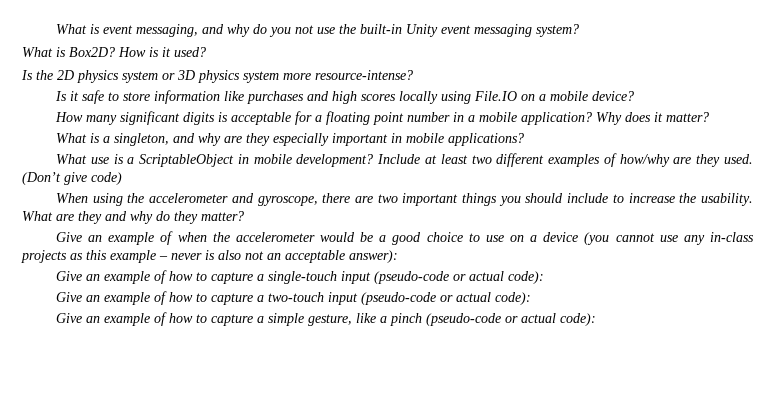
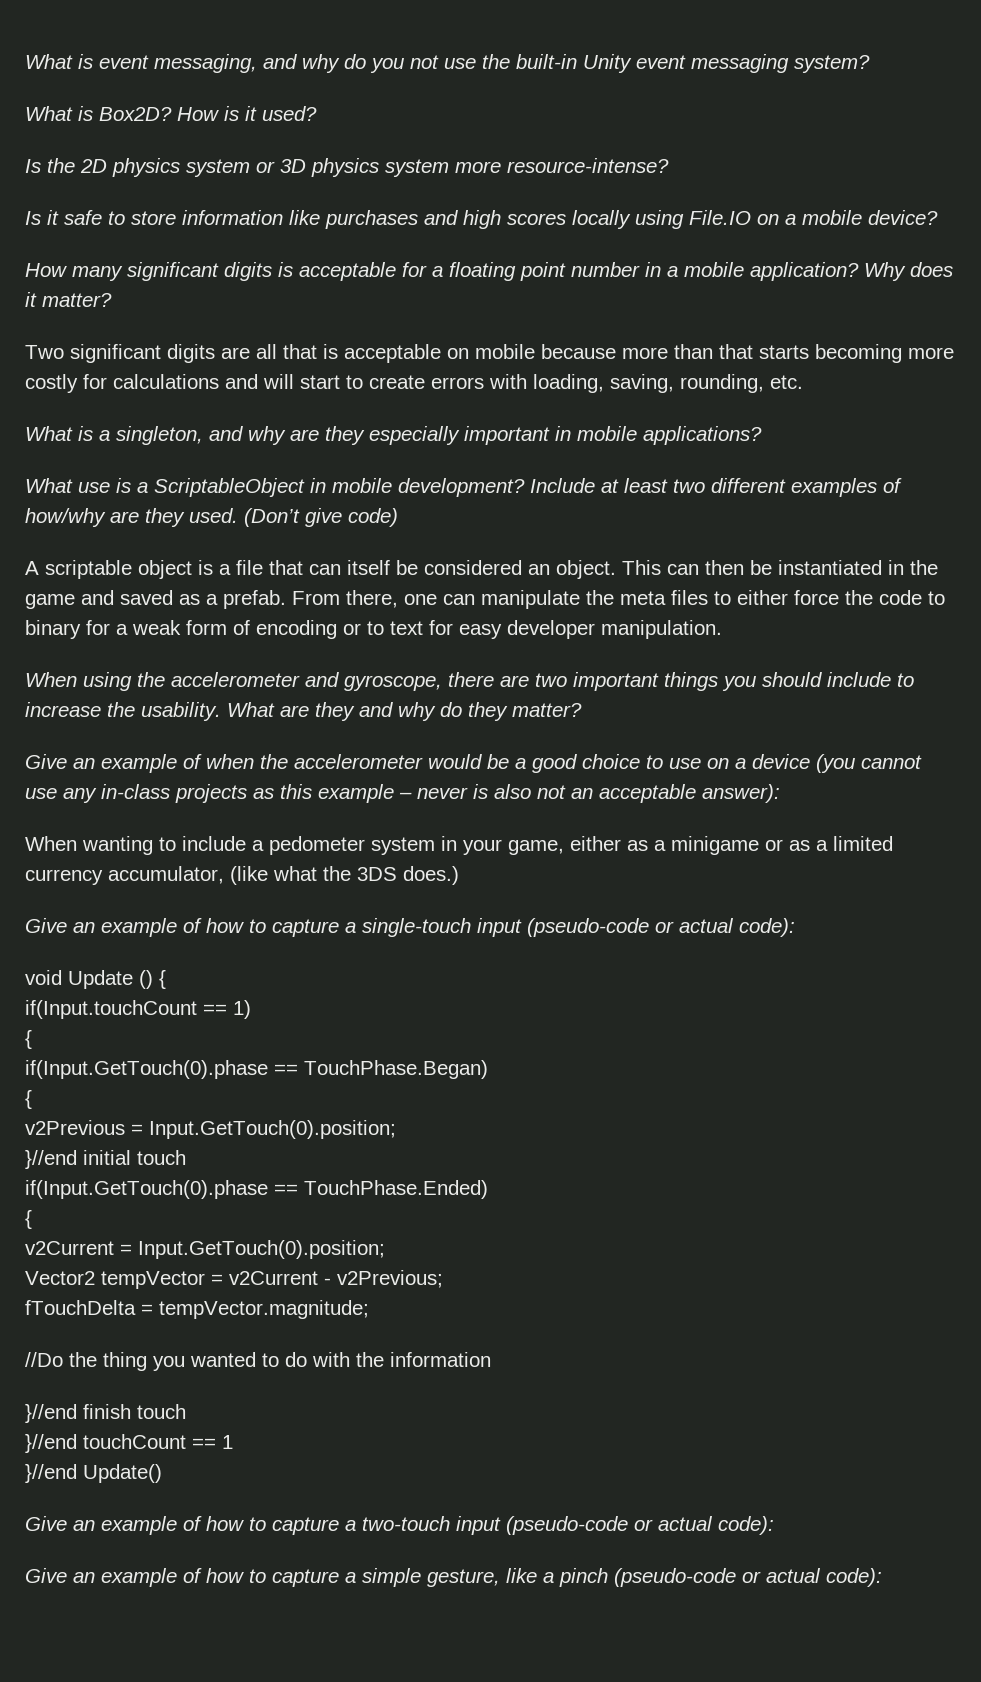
+ Two significant digits are all that is acceptable on mobile because more than that starts becoming more costly for calculations and will start to create errors with loading, saving, rounding, etc.
+ A scriptable object is a file that can itself be considered an object. This can then be instantiated in the game and saved as a prefab. From there, one can manipulate the meta files to either force the code to binary for a weak form of encoding or to text for easy developer manipulation.
+ When wanting to include a pedometer system in your game, either as a minigame or as a limited currency accumulator, (like what the 3DS does.)
+ void Update () {
+ if(Input.touchCount == 1)
+ {
+ if(Input.GetTouch(0).phase == TouchPhase.Began)
+ {
+ v2Previous = Input.GetTouch(0).position;
+ }//end initial touch
+ if(Input.GetTouch(0).phase == TouchPhase.Ended)
+ {
+ v2Current = Input.GetTouch(0).position;
+ Vector2 tempVector = v2Current - v2Previous;
+ fTouchDelta = tempVector.magnitude;
+ //Do the thing you wanted to do with the information
+ }//end finish touch
+ }//end touchCount == 1
+ }//end Update()

